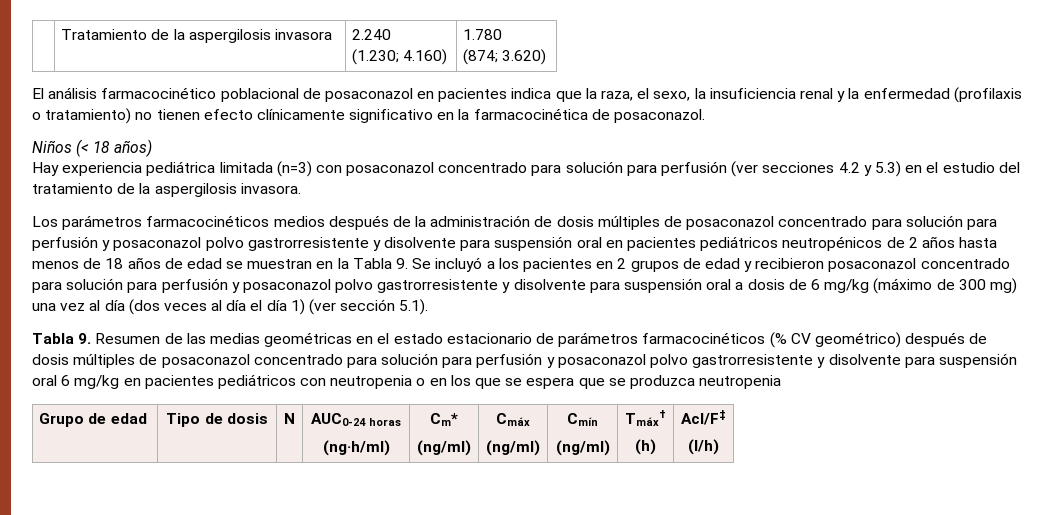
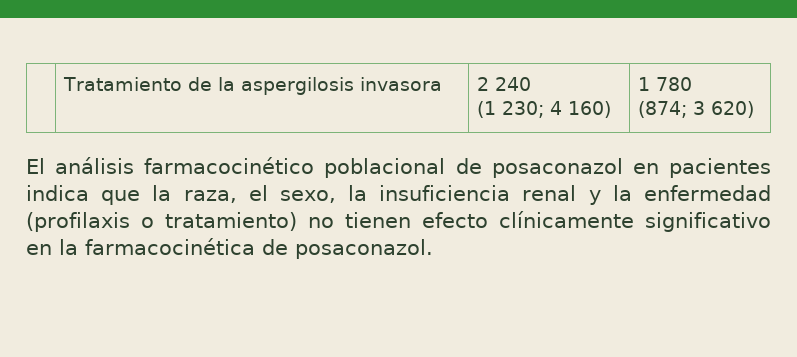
- | Tratamiento de la aspergilosis invasora | 2.240
- (1.230; 4.160) | 1.780
- (874; 3.620)
+ | Tratamiento de la aspergilosis invasora | 2 240
+ (1 230; 4 160) | 1 780
+ (874; 3 620)
- Niños (< 18 años)
- Hay experiencia pediátrica limitada (n=3) con posaconazol concentrado para solución para perfusión (ver secciones 4.2 y 5.3) en el estudio del tratamiento de la aspergilosis invasora.
- Los parámetros farmacocinéticos medios después de la administración de dosis múltiples de posaconazol concentrado para solución para perfusión y posaconazol polvo gastrorresistente y disolvente para suspensión oral en pacientes pediátricos neutropénicos de 2 años hasta menos de 18 años de edad se muestran en la Tabla 9. Se incluyó a los pacientes en 2 grupos de edad y recibieron posaconazol concentrado para solución para perfusión y posaconazol polvo gastrorresistente y disolvente para suspensión oral a dosis de 6 mg/kg (máximo de 300 mg) una vez al día (dos veces al día el día 1) (ver sección 5.1).
- Tabla 9. Resumen de las medias geométricas en el estado estacionario de parámetros farmacocinéticos (% CV geométrico) después de dosis múltiples de posaconazol concentrado para solución para perfusión y posaconazol polvo gastrorresistente y disolvente para suspensión oral 6 mg/kg en pacientes pediátricos con neutropenia o en los que se espera que se produzca neutropenia
- Grupo de edad | Tipo de dosis | N | AUC0-24 horas
- (ng·h/ml) | Cm*
- (ng/ml) | Cmáx
- (ng/ml) | Cmín
- (ng/ml) | Tmáx†
- (h) | Acl/F‡
- (l/h)

